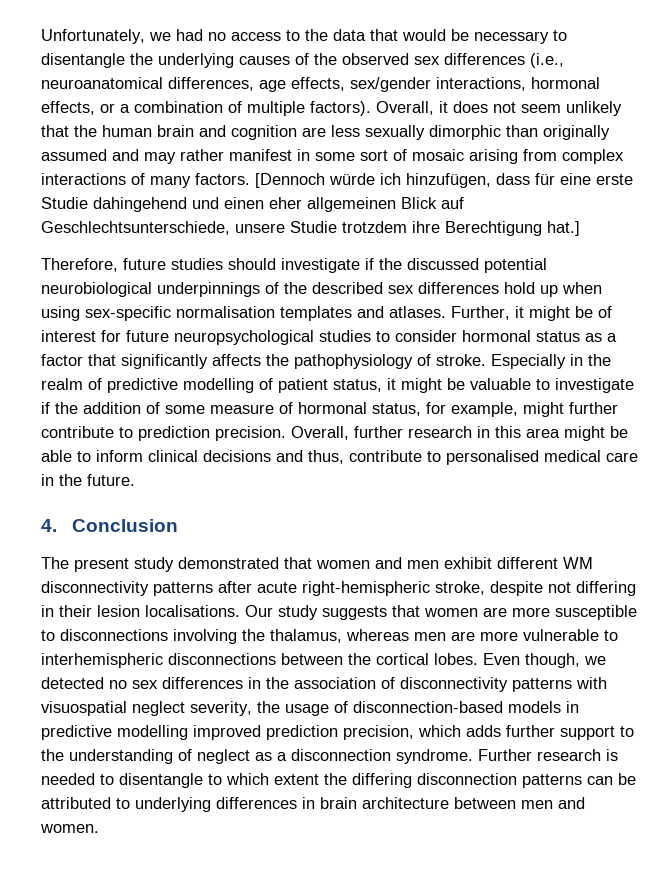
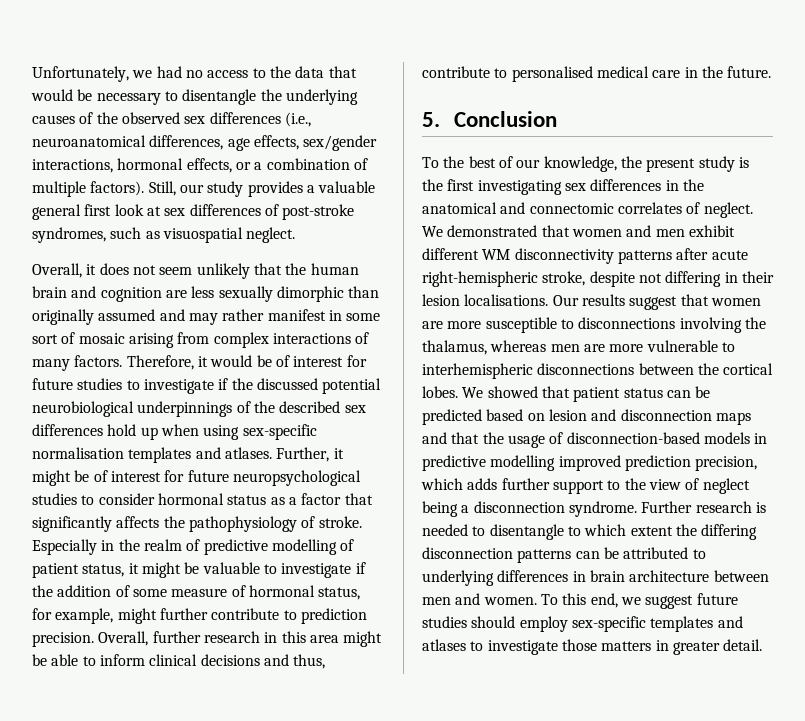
- Unfortunately, we had no access to the data that would be necessary to disentangle the underlying causes of the observed sex differences (i.e., neuroanatomical differences, age effects, sex/gender interactions, hormonal effects, or a combination of multiple factors). Overall, it does not seem unlikely that the human brain and cognition are less sexually dimorphic than originally assumed and may rather manifest in some sort of mosaic arising from complex interactions of many factors.
+ Unfortunately, we had no access to the data that would be necessary to disentangle the underlying causes of the observed sex differences (i.e., neuroanatomical differences, age effects, sex/gender interactions, hormonal effects, or a combination of multiple factors). Still, our study provides a valuable general first look at sex differences of post-stroke syndromes, such as visuospatial neglect.
+ Overall, it does not seem unlikely that the human brain and cognition are less sexually dimorphic than originally assumed and may rather manifest in some sort of mosaic arising from complex interactions of many factors.
- [Dennoch würde ich hinzufügen, dass für eine erste Studie dahingehend und einen eher allgemeinen Blick auf Geschlechtsunterschiede, unsere Studie trotzdem ihre Berechtigung hat.]
- Therefore, future studies should investigate if the discussed potential neurobiological underpinnings of the described sex differences hold up when using sex-specific normalisation templates and atlases.
+ Therefore, it would be of interest for future studies to investigate if the discussed potential neurobiological underpinnings of the described sex differences hold up when using sex-specific normalisation templates and atlases.
- 4. Conclusion
+ 5. Conclusion
- The present study demonstrated that women and men exhibit different WM disconnectivity patterns after acute right-hemispheric stroke, despite not differing in their lesion localisations.
+ To the best of our knowledge, the present study is the first investigating sex differences in the anatomical and connectomic correlates of neglect. We demonstrated that women and men exhibit different WM disconnectivity patterns after acute right-hemispheric stroke, despite not differing in their lesion localisations.
- Our study suggests that women are more susceptible to disconnections involving the thalamus, whereas men are more vulnerable to interhemispheric disconnections between the cortical lobes.
+ Our results suggest that women are more susceptible to disconnections involving the thalamus, whereas men are more vulnerable to interhemispheric disconnections between the cortical lobes.
- Even though, we detected no sex differences in the association of disconnectivity patterns with visuospatial neglect severity, the usage of disconnection-based models in predictive modelling improved prediction precision, which adds further support to the understanding of neglect as a disconnection syndrome.
+ We showed that patient status can be predicted based on lesion and disconnection maps and that the usage of disconnection-based models in predictive modelling improved prediction precision, which adds further support to the view of neglect being a disconnection syndrome.
+ To this end, we suggest future studies should employ sex-specific templates and atlases to investigate those matters in greater detail.

